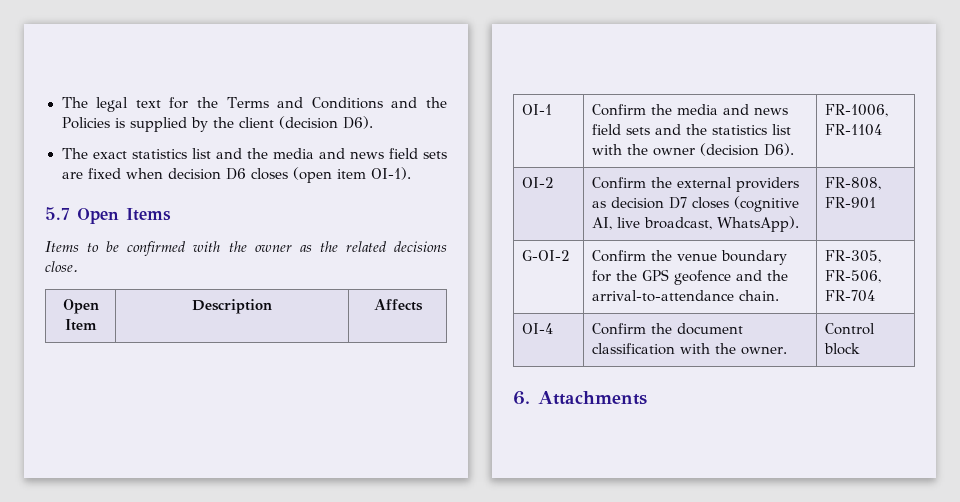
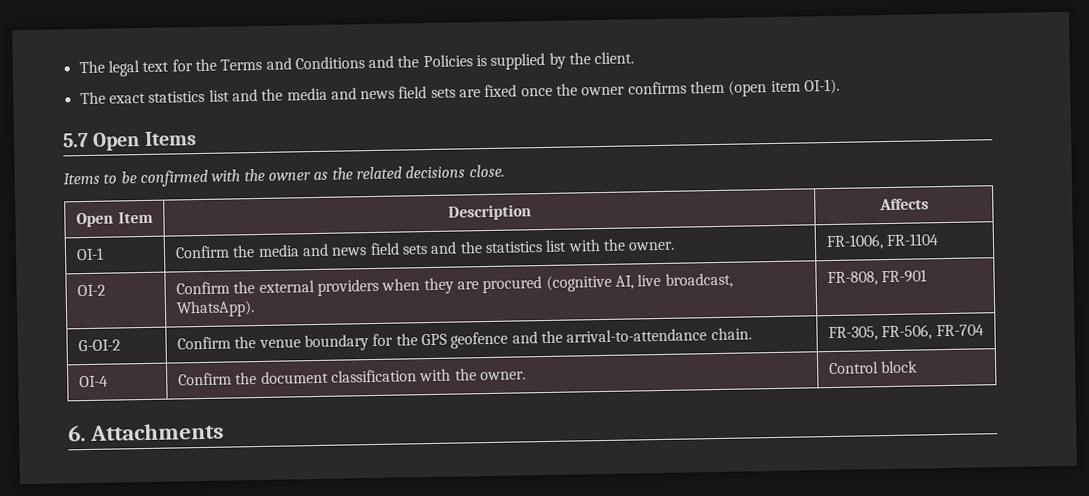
- The legal text for the Terms and Conditions and the Policies is supplied by the client (decision D6).
+ The legal text for the Terms and Conditions and the Policies is supplied by the client.
- The exact statistics list and the media and news field sets are fixed when decision D6 closes (open item OI-1).
+ The exact statistics list and the media and news field sets are fixed once the owner confirms them (open item OI-1).
- OI-1 | Confirm the media and news field sets and the statistics list with the owner (decision D6). | FR-1006, FR-1104
+ OI-1 | Confirm the media and news field sets and the statistics list with the owner. | FR-1006, FR-1104
- OI-2 | Confirm the external providers as decision D7 closes (cognitive AI, live broadcast, WhatsApp). | FR-808, FR-901
+ OI-2 | Confirm the external providers when they are procured (cognitive AI, live broadcast, WhatsApp). | FR-808, FR-901

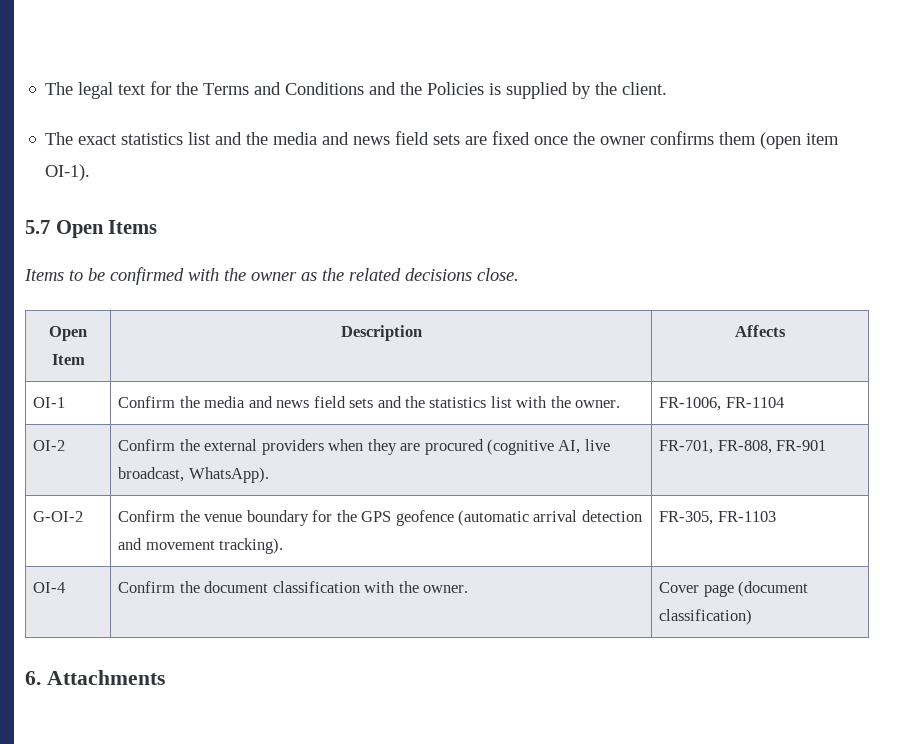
- OI-2 | Confirm the external providers when they are procured (cognitive AI, live broadcast, WhatsApp). | FR-808, FR-901
+ OI-2 | Confirm the external providers when they are procured (cognitive AI, live broadcast, WhatsApp). | FR-701, FR-808, FR-901
- G-OI-2 | Confirm the venue boundary for the GPS geofence and the arrival-to-attendance chain. | FR-305, FR-506, FR-704
+ G-OI-2 | Confirm the venue boundary for the GPS geofence (automatic arrival detection and movement tracking). | FR-305, FR-1103
- OI-4 | Confirm the document classification with the owner. | Control block
+ OI-4 | Confirm the document classification with the owner. | Cover page (document classification)

